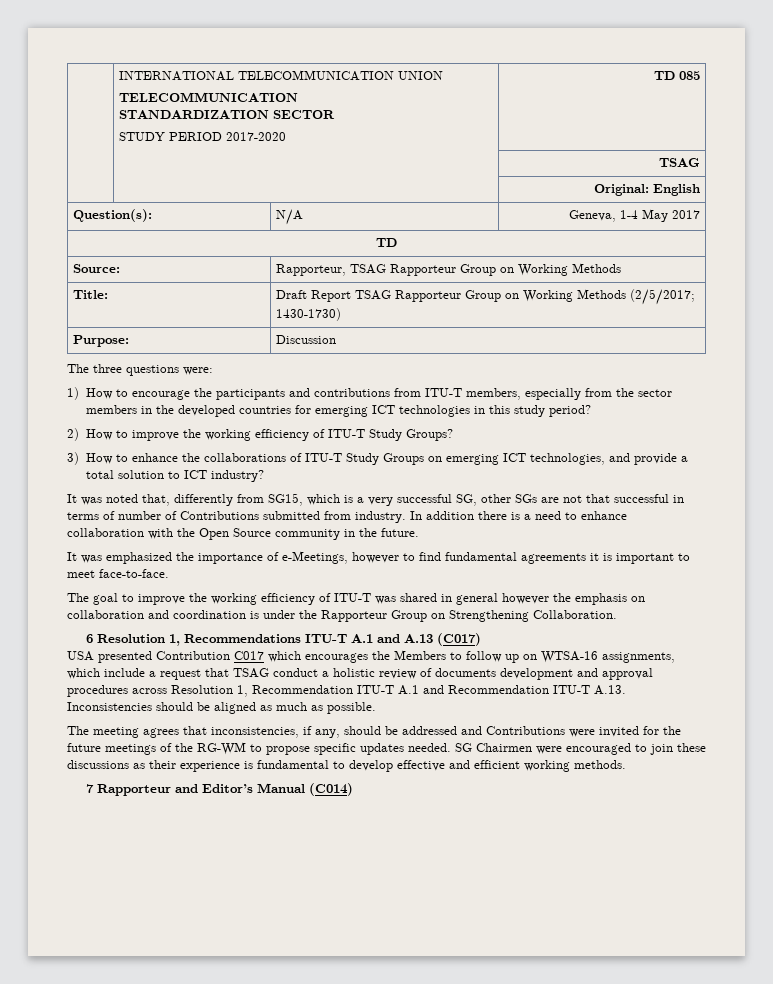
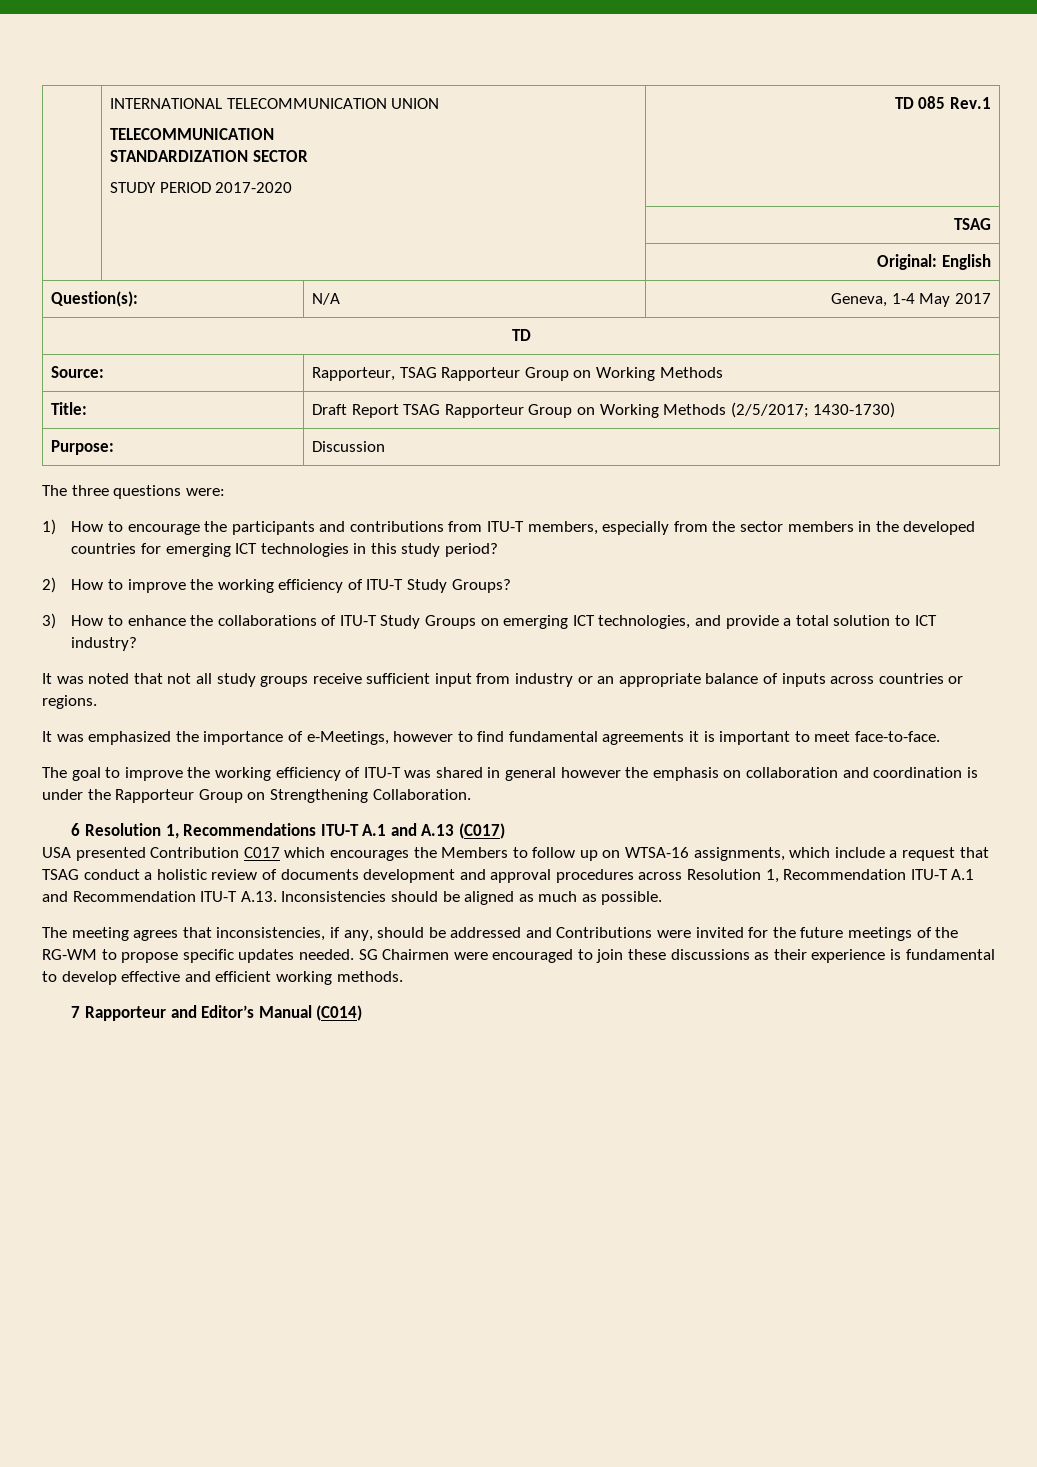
  | INTERNATIONAL TELECOMMUNICATION UNION
  TELECOMMUNICATION
  STANDARDIZATION SECTOR
- STUDY PERIOD 2017-2020 | TD 085
+ STUDY PERIOD 2017-2020 | TD 085 Rev.1
- It was noted that, differently from SG15, which is a very successful SG, other SGs are not that successful in terms of number of Contributions submitted from industry. In addition there is a need to enhance collaboration with the Open Source community in the future.
+ It was noted that not all study groups receive sufficient input from industry or an appropriate balance of inputs across countries or regions.

